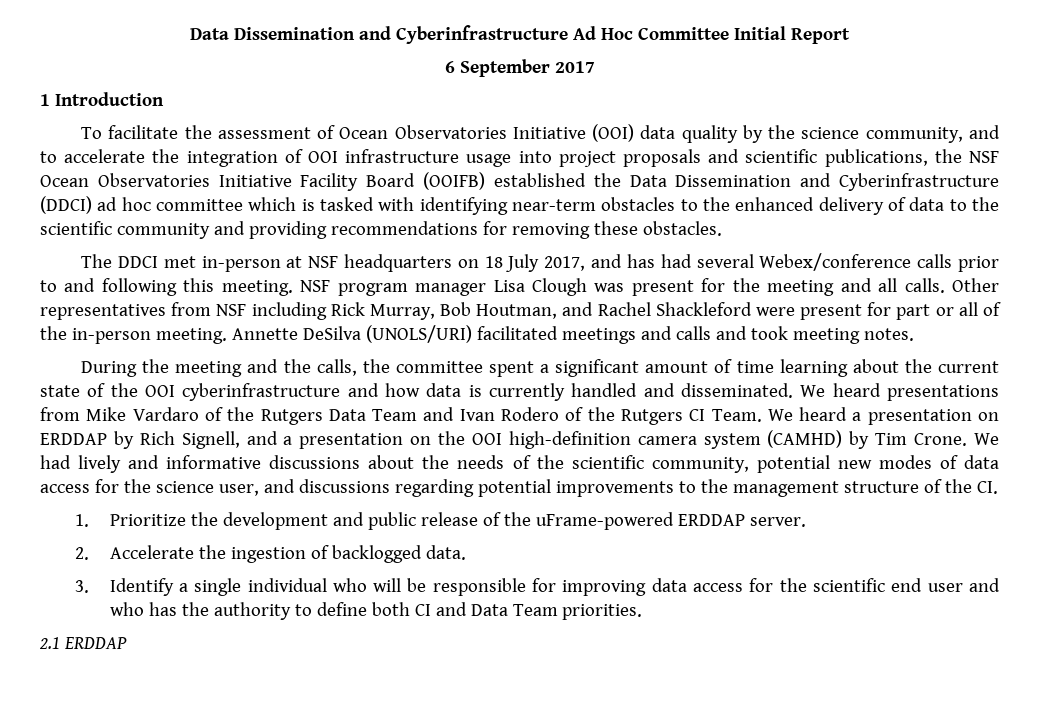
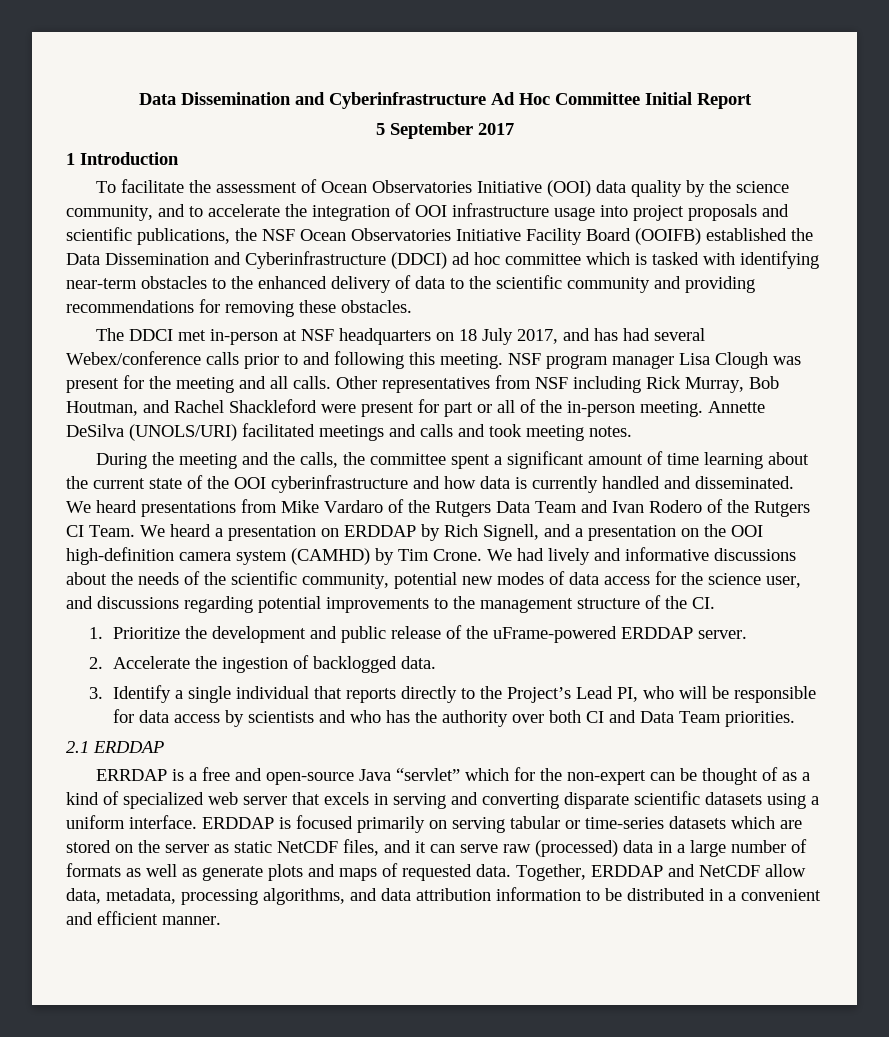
- 6 September 2017
+ 5 September 2017
- 3. Identify a single individual who will be responsible for improving data access for the scientific end user and who has the authority to define both CI and Data Team priorities.
+ 3. Identify a single individual that reports directly to the Project’s Lead PI, who will be responsible for data access by scientists and who has the authority over both CI and Data Team priorities.
+ ERRDAP is a free and open-source Java “servlet” which for the non-expert can be thought of as a kind of specialized web server that excels in serving and converting disparate scientific datasets using a uniform interface. ERDDAP is focused primarily on serving tabular or time-series datasets which are stored on the server as static NetCDF files, and it can serve raw (processed) data in a large number of formats as well as generate plots and maps of requested data. Together, ERDDAP and NetCDF allow data, metadata, processing algorithms, and data attribution information to be distributed in a convenient and efficient manner.

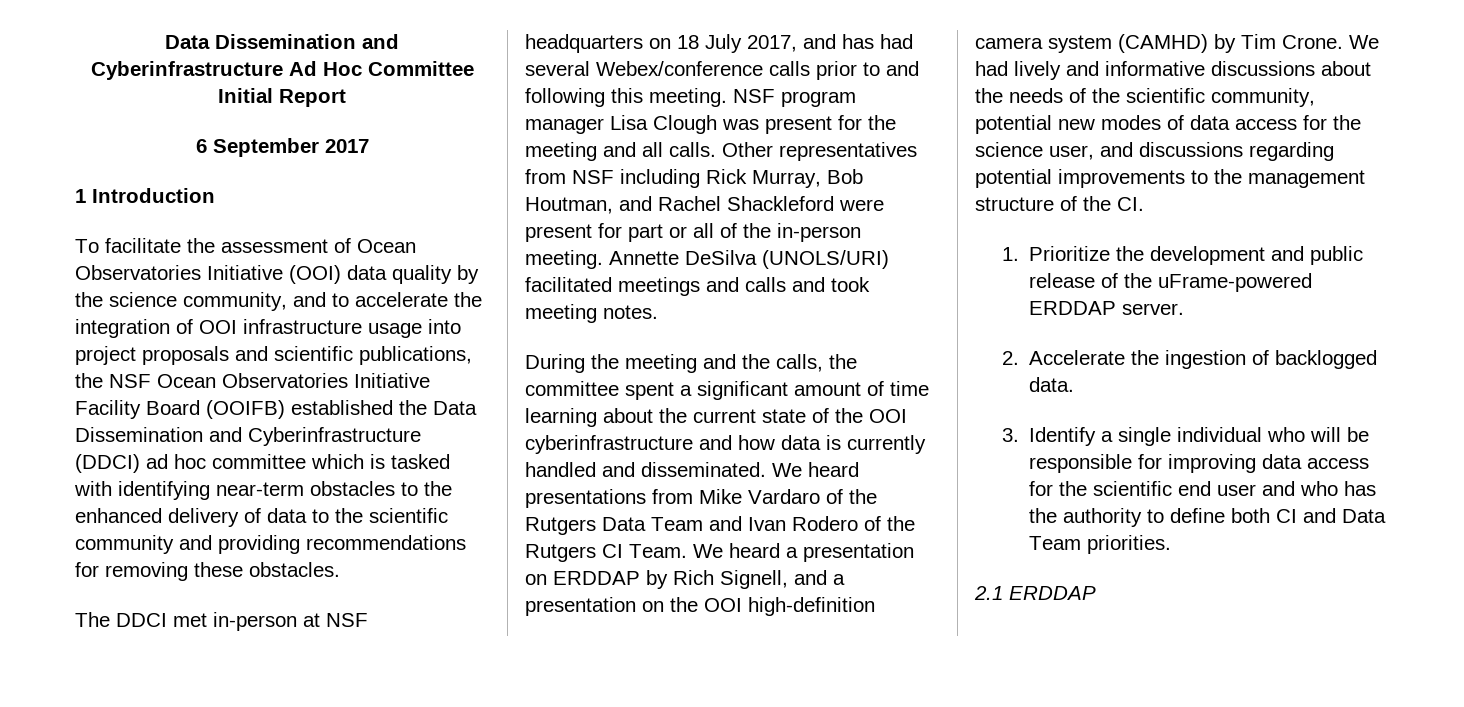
- 5 September 2017
+ 6 September 2017
- 3. Identify a single individual that reports directly to the Project’s Lead PI, who will be responsible for data access by scientists and who has the authority over both CI and Data Team priorities.
+ 3. Identify a single individual who will be responsible for improving data access for the scientific end user and who has the authority to define both CI and Data Team priorities.
- ERRDAP is a free and open-source Java “servlet” which for the non-expert can be thought of as a kind of specialized web server that excels in serving and converting disparate scientific datasets using a uniform interface. ERDDAP is focused primarily on serving tabular or time-series datasets which are stored on the server as static NetCDF files, and it can serve raw (processed) data in a large number of formats as well as generate plots and maps of requested data. Together, ERDDAP and NetCDF allow data, metadata, processing algorithms, and data attribution information to be distributed in a convenient and efficient manner.

